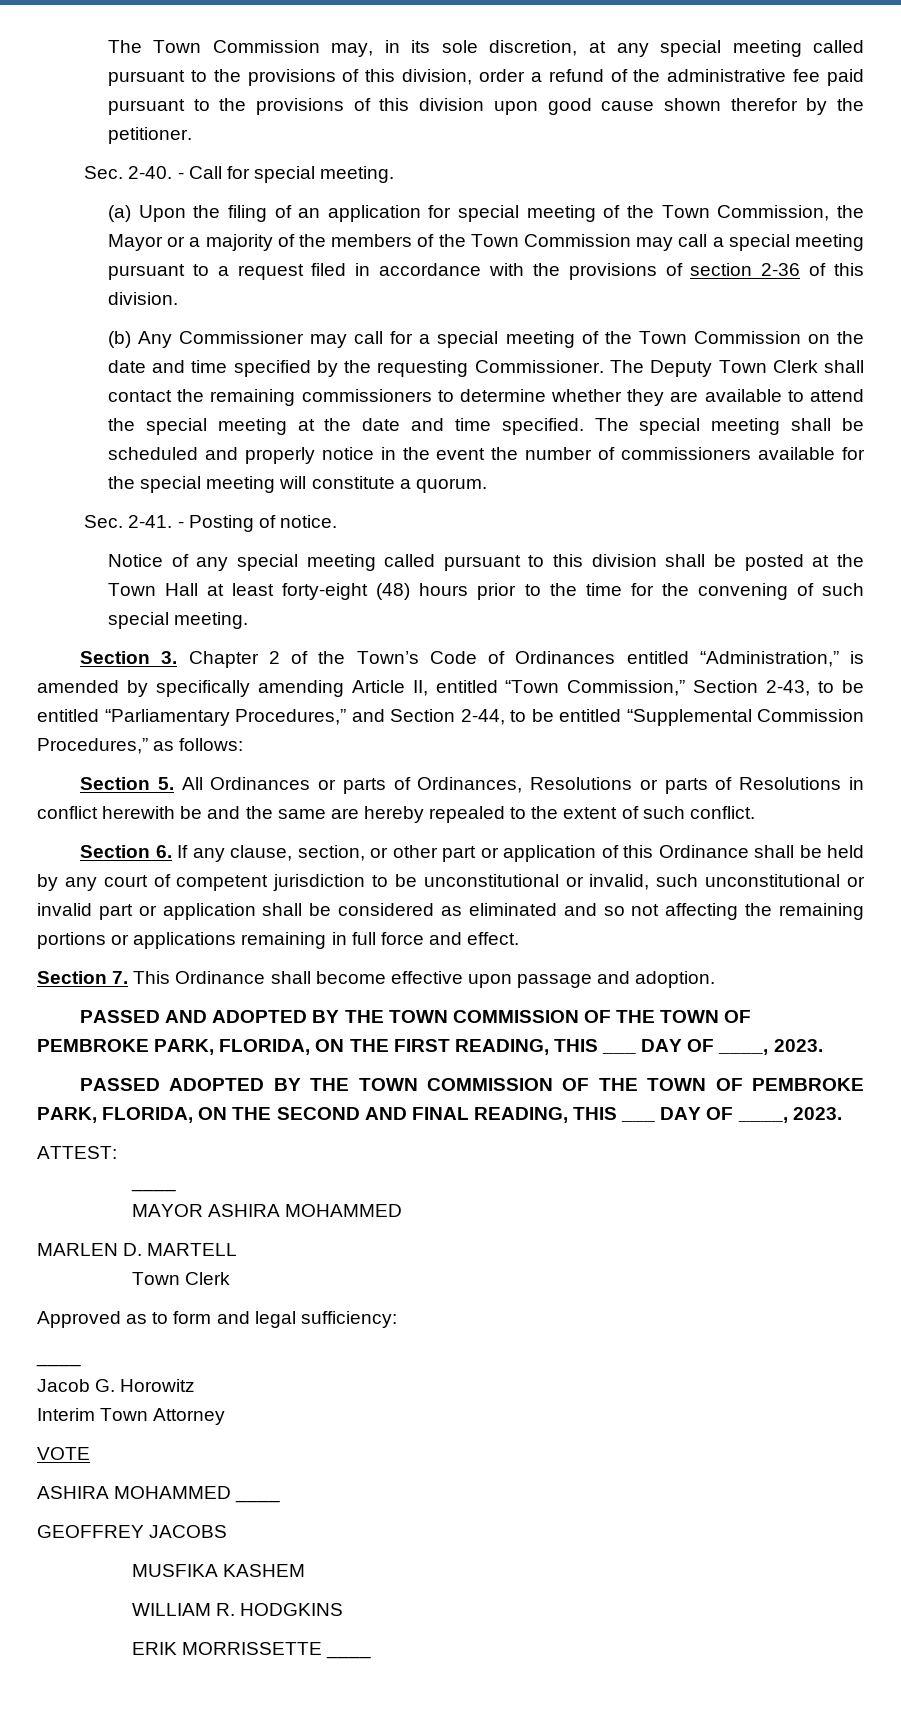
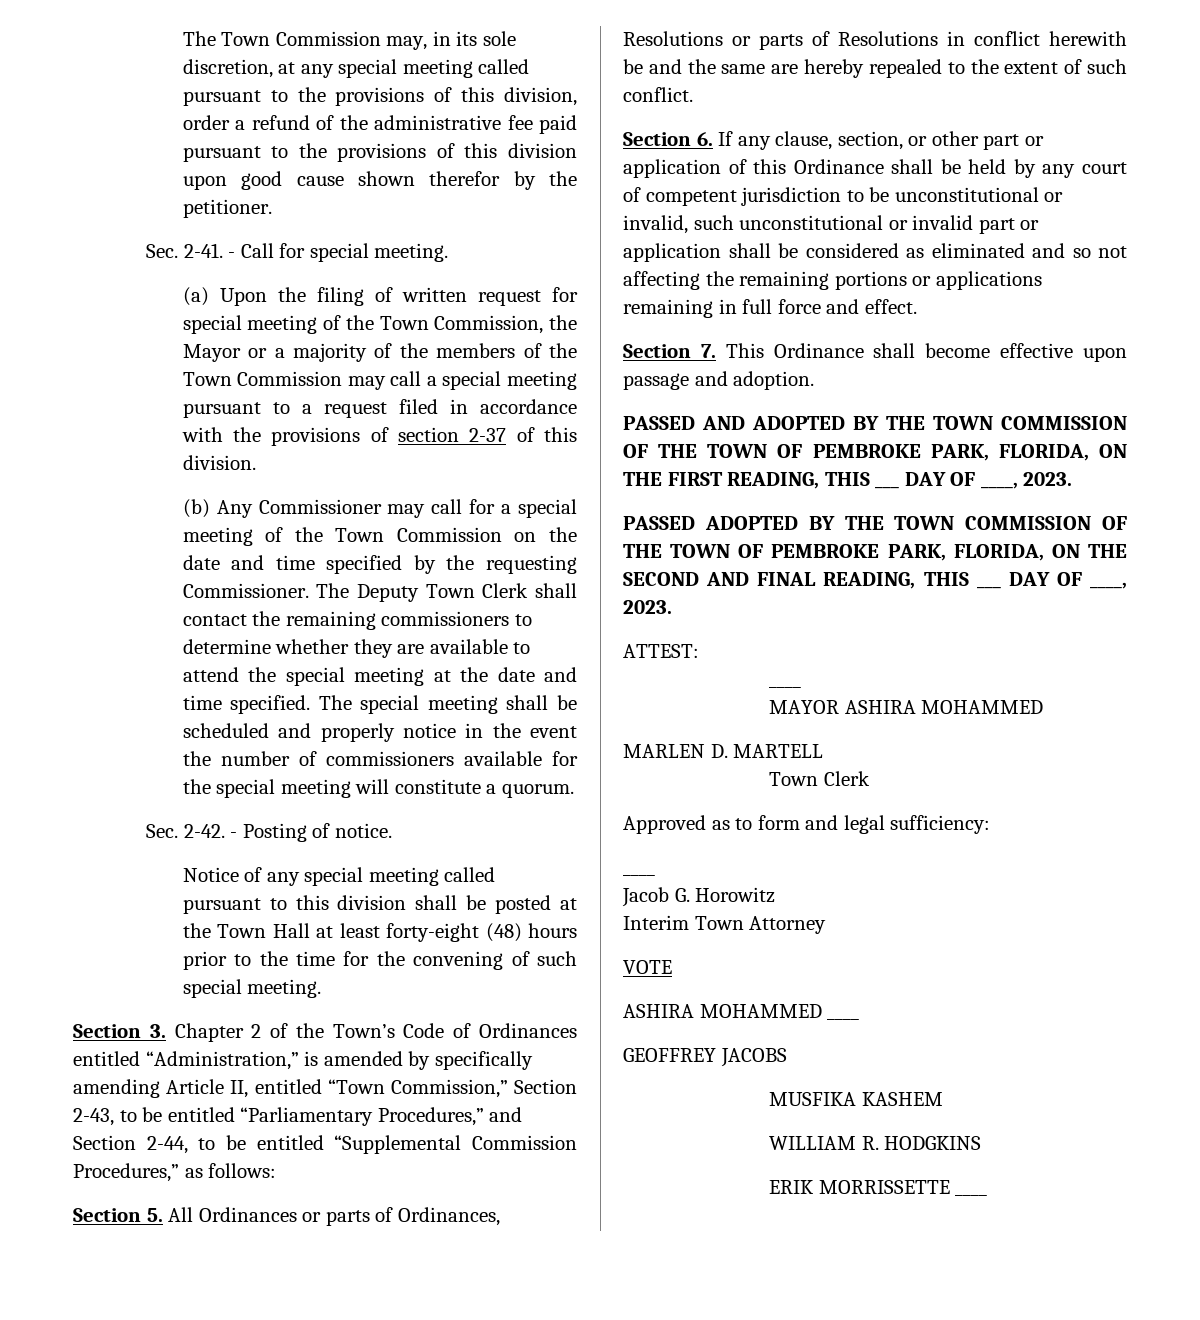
- Sec. 2-40.
+ Sec. 2-41.
- (a) Upon the filing of an application for special meeting of the Town Commission, the Mayor or a majority of the members of the Town Commission may call a special meeting pursuant to a request filed in accordance with the provisions of section 2-36 of this division.
+ (a) Upon the filing of written request for special meeting of the Town Commission, the Mayor or a majority of the members of the Town Commission may call a special meeting pursuant to a request filed in accordance with the provisions of section 2-37 of this division.
- Sec. 2-41.
+ Sec. 2-42.

